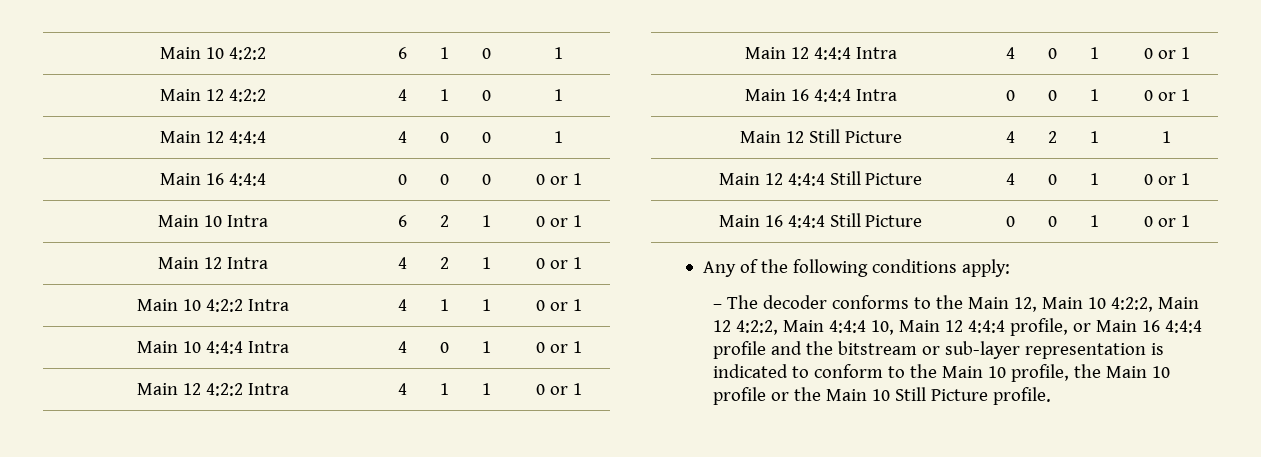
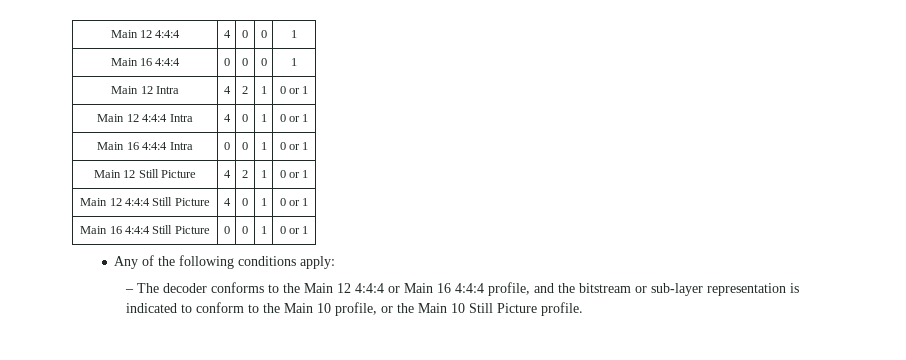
- Main 10 4:2:2 | 6 | 1 | 0 | 1
- Main 12 4:2:2 | 4 | 1 | 0 | 1
- Main 16 4:4:4 | 0 | 0 | 0 | 0 or 1
- Main 10 Intra | 6 | 2 | 1 | 0 or 1
+ Main 16 4:4:4 | 0 | 0 | 0 | 1
- Main 10 4:2:2 Intra | 4 | 1 | 1 | 0 or 1
- Main 10 4:4:4 Intra | 4 | 0 | 1 | 0 or 1
- Main 12 4:2:2 Intra | 4 | 1 | 1 | 0 or 1
- Main 12 Still Picture | 4 | 2 | 1 | 1
+ Main 12 Still Picture | 4 | 2 | 1 | 0 or 1
- – The decoder conforms to the Main 12, Main 10 4:2:2, Main 12 4:2:2, Main 4:4:4 10, Main 12 4:4:4 profile, or Main 16 4:4:4 profile and the bitstream or sub-layer representation is indicated to conform to the Main 10 profile, the Main 10 profile or the Main 10 Still Picture profile.
+ – The decoder conforms to the Main 12 4:4:4 or Main 16 4:4:4 profile, and the bitstream or sub-layer representation is indicated to conform to the Main 10 profile, or the Main 10 Still Picture profile.

